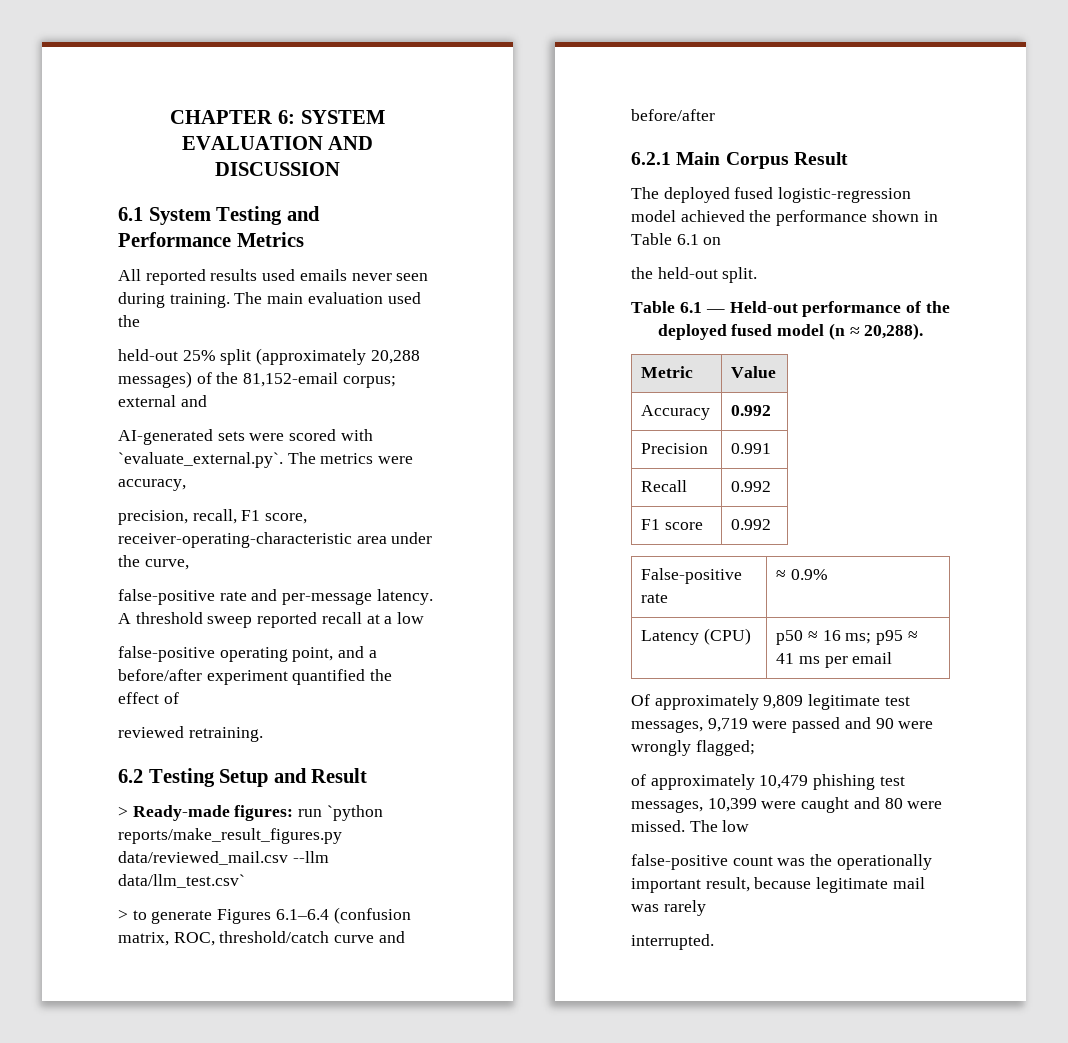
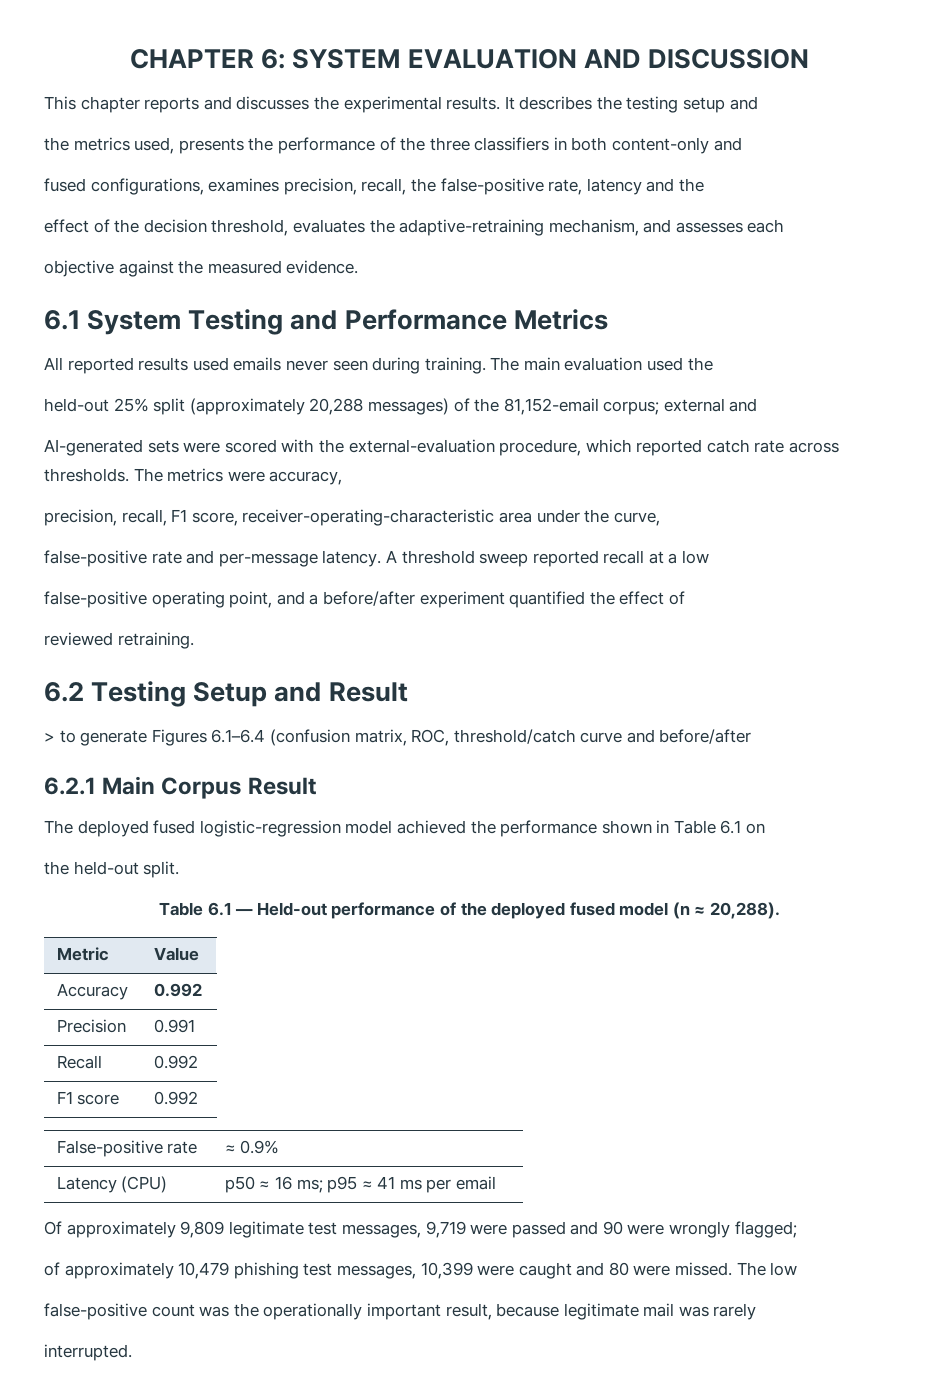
+ This chapter reports and discusses the experimental results. It describes the testing setup and
+ the metrics used, presents the performance of the three classifiers in both content-only and
+ fused configurations, examines precision, recall, the false-positive rate, latency and the
+ effect of the decision threshold, evaluates the adaptive-retraining mechanism, and assesses each
+ objective against the measured evidence.
- AI-generated sets were scored with `evaluate_external.py`. The metrics were accuracy,
+ AI-generated sets were scored with the external-evaluation procedure, which reported catch rate across thresholds. The metrics were accuracy,
- > Ready-made figures: run `python reports/make_result_figures.py data/reviewed_mail.csv --llm data/llm_test.csv`

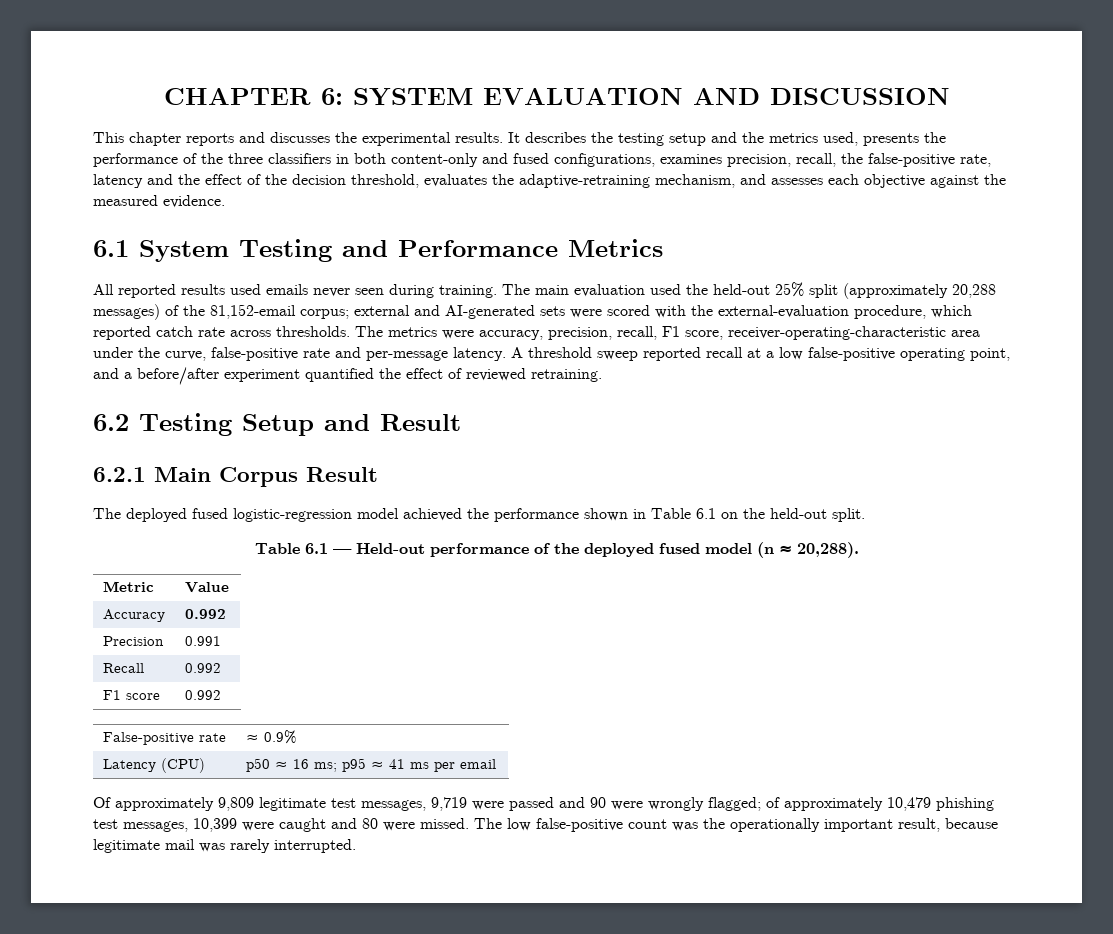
- It describes the testing setup and
- the metrics used, presents the performance of the three classifiers in both content-only and
- fused configurations, examines precision, recall, the false-positive rate, latency and the
- effect of the decision threshold, evaluates the adaptive-retraining mechanism, and assesses each
- objective against the measured evidence.
+ It describes the testing setup and the metrics used, presents the performance of the three classifiers in both content-only and fused configurations, examines precision, recall, the false-positive rate, latency and the effect of the decision threshold, evaluates the adaptive-retraining mechanism, and assesses each objective against the measured evidence.
- The main evaluation used the
- held-out 25% split (approximately 20,288 messages) of the 81,152-email corpus; external and
- AI-generated sets were scored with the external-evaluation procedure, which reported catch rate across thresholds.
+ The main evaluation used the held-out 25% split (approximately 20,288 messages) of the 81,152-email corpus; external and AI-generated sets were scored with the external-evaluation procedure, which reported catch rate across thresholds.
- The metrics were accuracy,
- precision, recall, F1 score, receiver-operating-characteristic area under the curve,
- false-positive rate and per-message latency.
+ The metrics were accuracy, precision, recall, F1 score, receiver-operating-characteristic area under the curve, false-positive rate and per-message latency.
- A threshold sweep reported recall at a low
- false-positive operating point, and a before/after experiment quantified the effect of
- reviewed retraining.
+ A threshold sweep reported recall at a low false-positive operating point, and a before/after experiment quantified the effect of reviewed retraining.
- > to generate Figures 6.1–6.4 (confusion matrix, ROC, threshold/catch curve and before/after
- The deployed fused logistic-regression model achieved the performance shown in Table 6.1 on
- the held-out split.
+ The deployed fused logistic-regression model achieved the performance shown in Table 6.1 on the held-out split.
- Of approximately 9,809 legitimate test messages, 9,719 were passed and 90 were wrongly flagged;
- of approximately 10,479 phishing test messages, 10,399 were caught and 80 were missed.
+ Of approximately 9,809 legitimate test messages, 9,719 were passed and 90 were wrongly flagged; of approximately 10,479 phishing test messages, 10,399 were caught and 80 were missed.
- The low
- false-positive count was the operationally important result, because legitimate mail was rarely
- interrupted.
+ The low false-positive count was the operationally important result, because legitimate mail was rarely interrupted.

